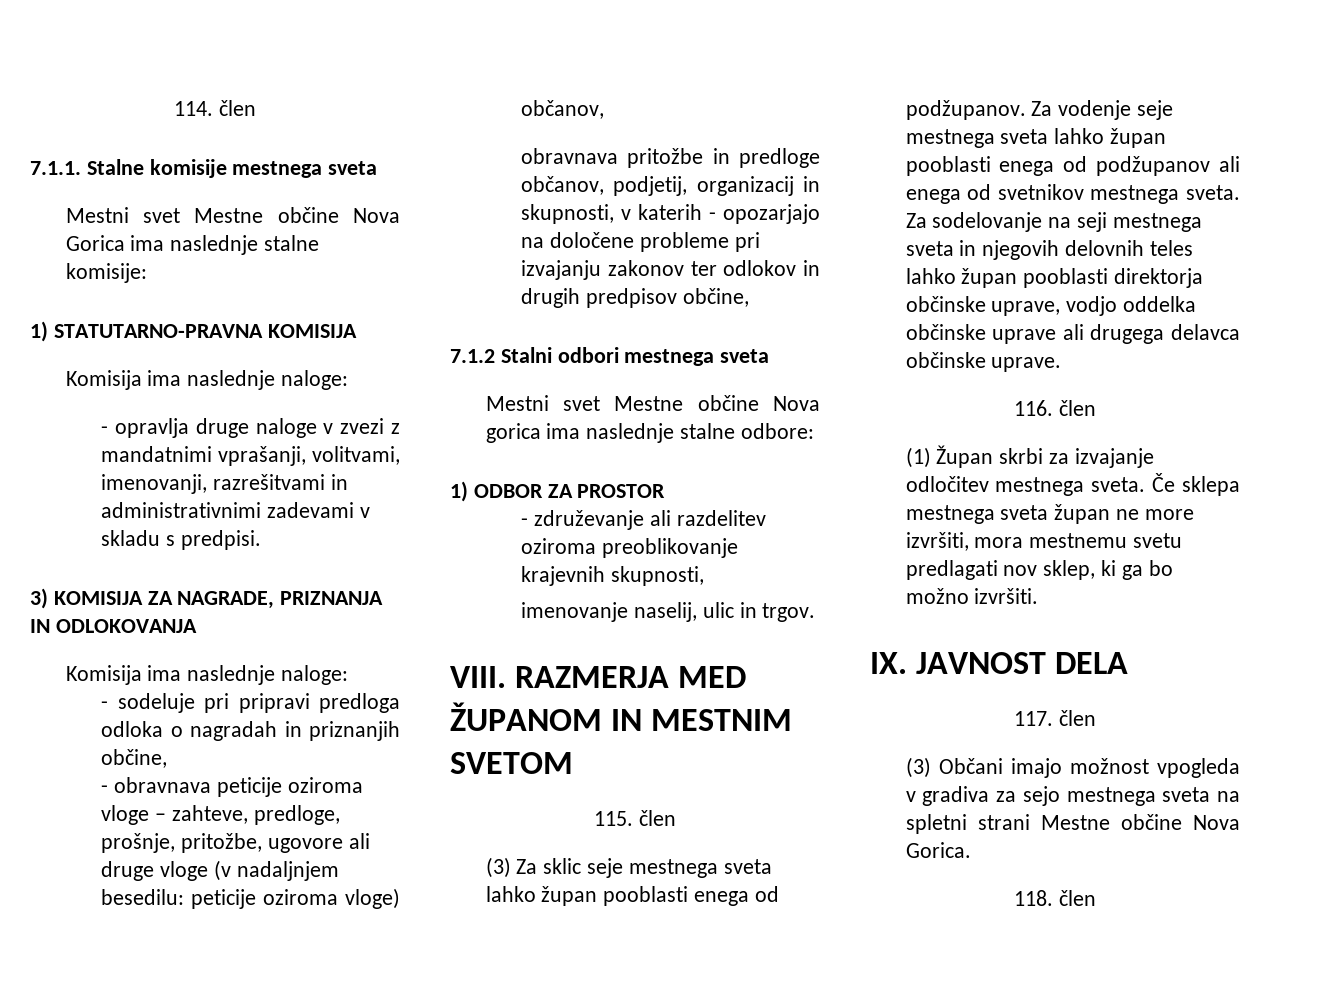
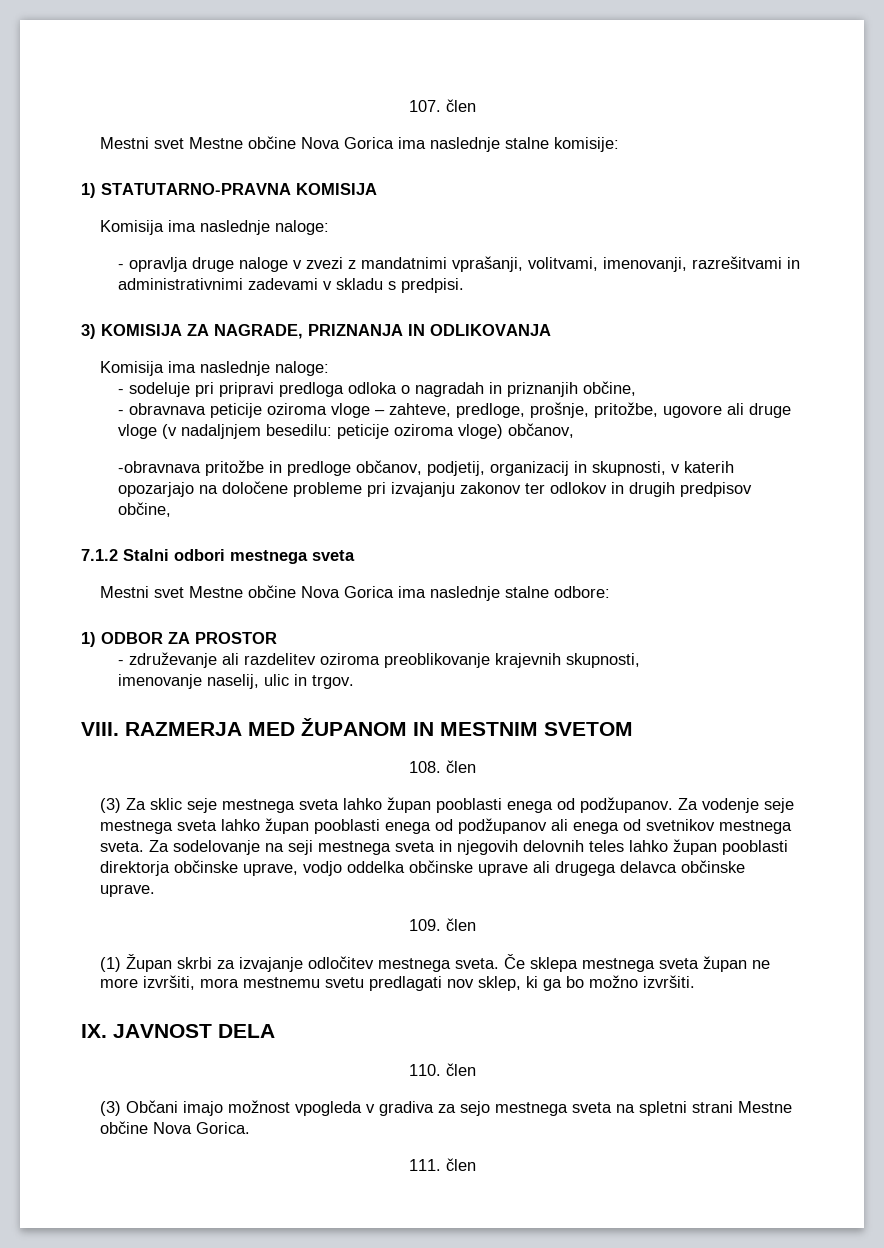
- 114. člen
- 7.1.1. Stalne komisije mestnega sveta
+ 107. člen
- 3) KOMISIJA ZA NAGRADE, PRIZNANJA IN ODLOKOVANJA
+ 3) KOMISIJA ZA NAGRADE, PRIZNANJA IN ODLIKOVANJA
- obravnava pritožbe in predloge občanov, podjetij, organizacij in skupnosti, v katerih - opozarjajo na določene probleme pri izvajanju zakonov ter odlokov in drugih predpisov občine,
+ -obravnava pritožbe in predloge občanov, podjetij, organizacij in skupnosti, v katerih opozarjajo na določene probleme pri izvajanju zakonov ter odlokov in drugih predpisov občine,
- Mestni svet Mestne občine Nova gorica ima naslednje stalne odbore:
+ Mestni svet Mestne občine Nova Gorica ima naslednje stalne odbore:
- 115. člen
+ 108. člen
- 116. člen
+ 109. člen
- 117. člen
+ 110. člen
- 118. člen
+ 111. člen

